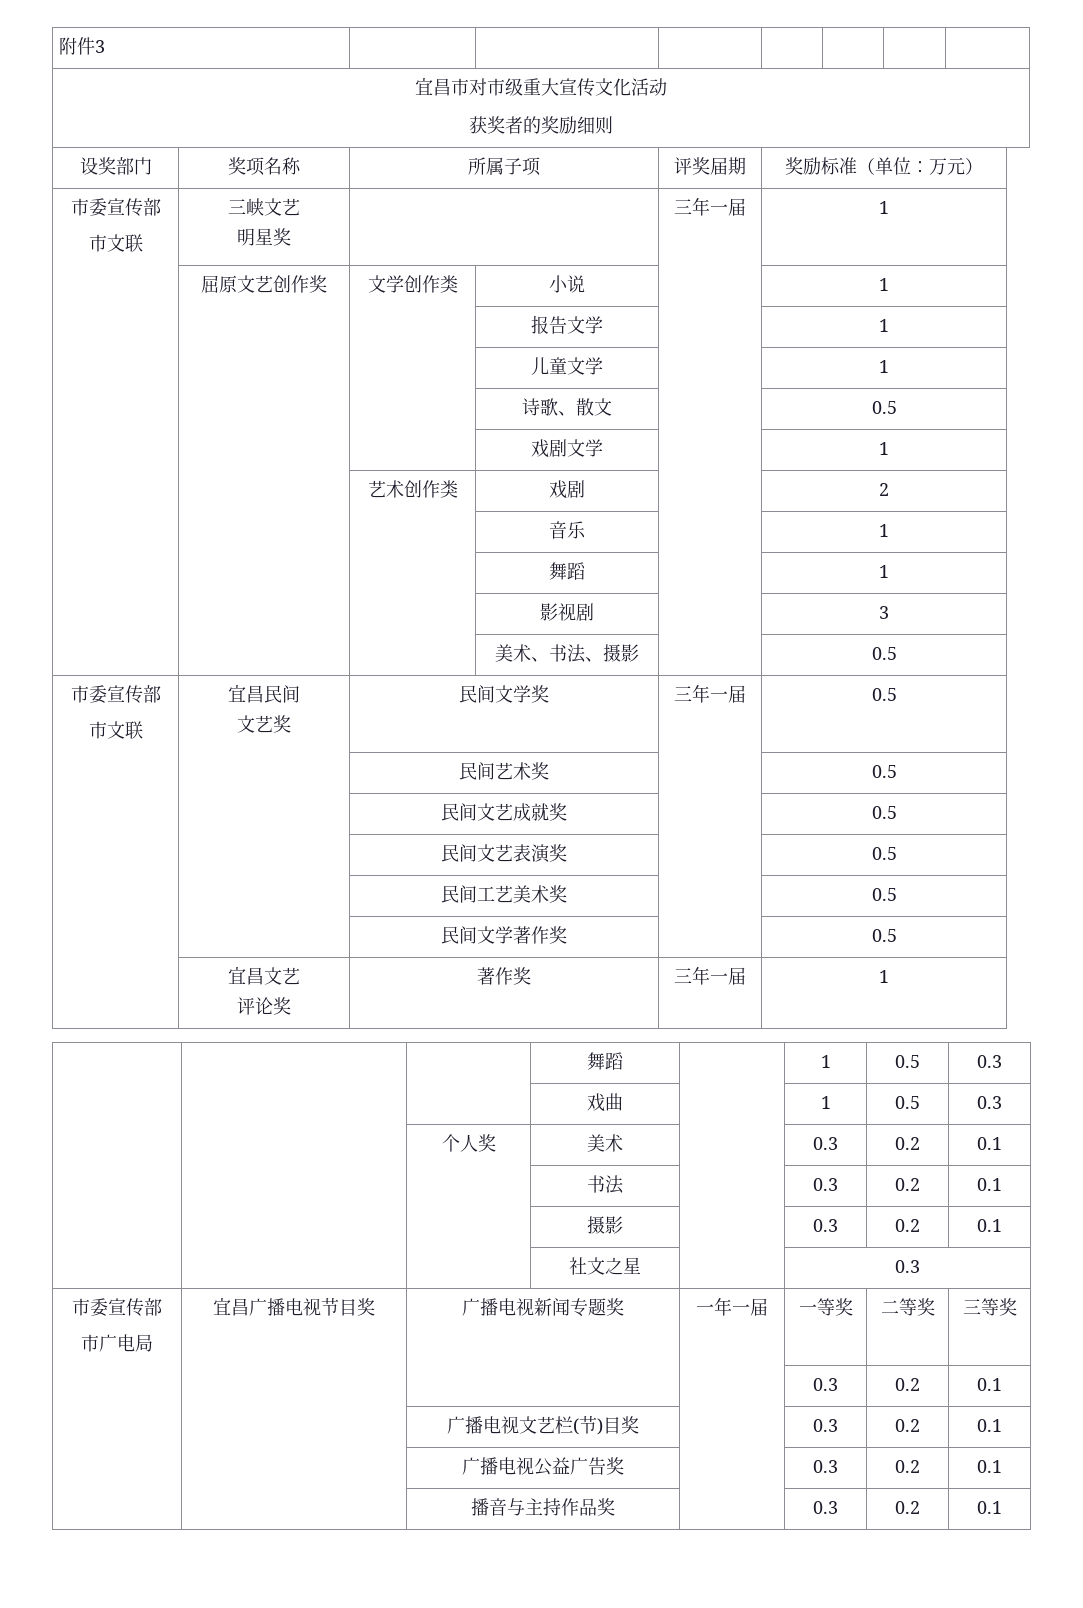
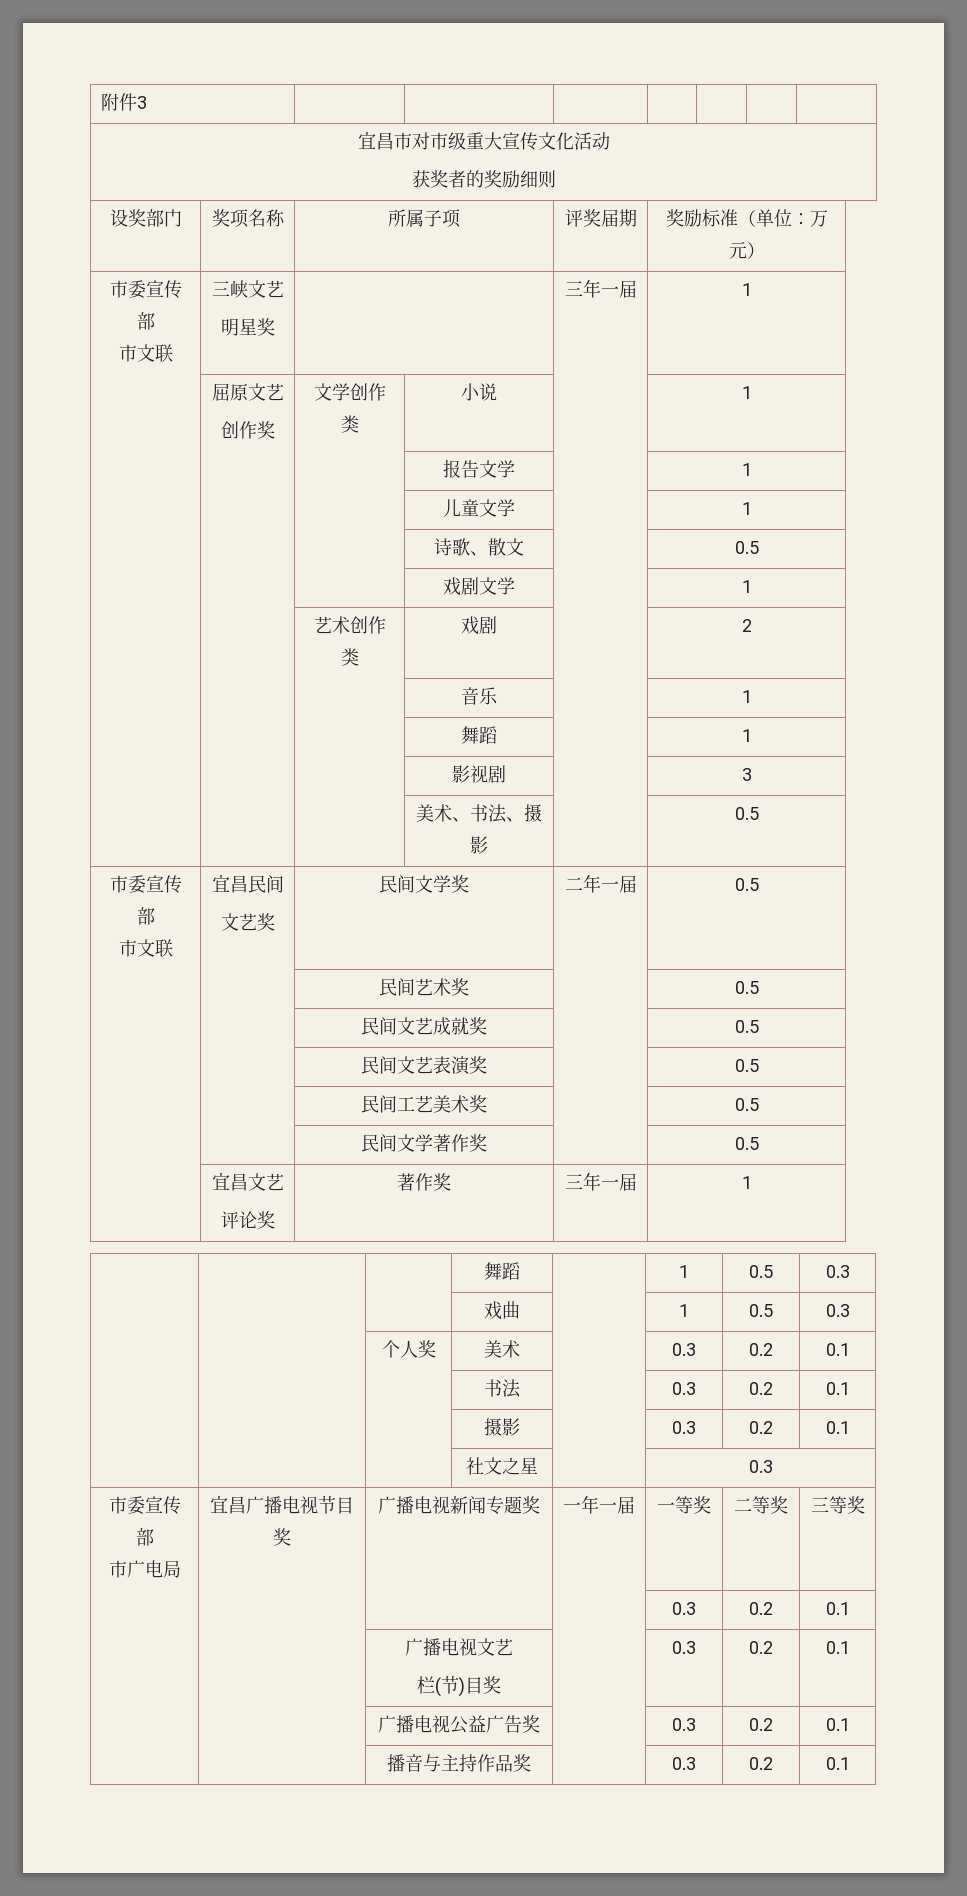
- | 屈原文艺创作奖 | 文学创作类 | 小说 | | 1
+ | 屈原文艺
+ 创作奖 | 文学创作类 | 小说 | | 1
  | | | 美术、书法、摄影 | | 0.5
  市委宣传部
  市文联 | 宜昌民间
- 文艺奖 | 民间文学奖 | 三年一届 | 0.5
+ 文艺奖 | 民间文学奖 | 二年一届 | 0.5
- | | 广播电视文艺栏(节)目奖 | | 0.3 | 0.2 | 0.1
+ | | 广播电视文艺
+ 栏(节)目奖 | | 0.3 | 0.2 | 0.1

